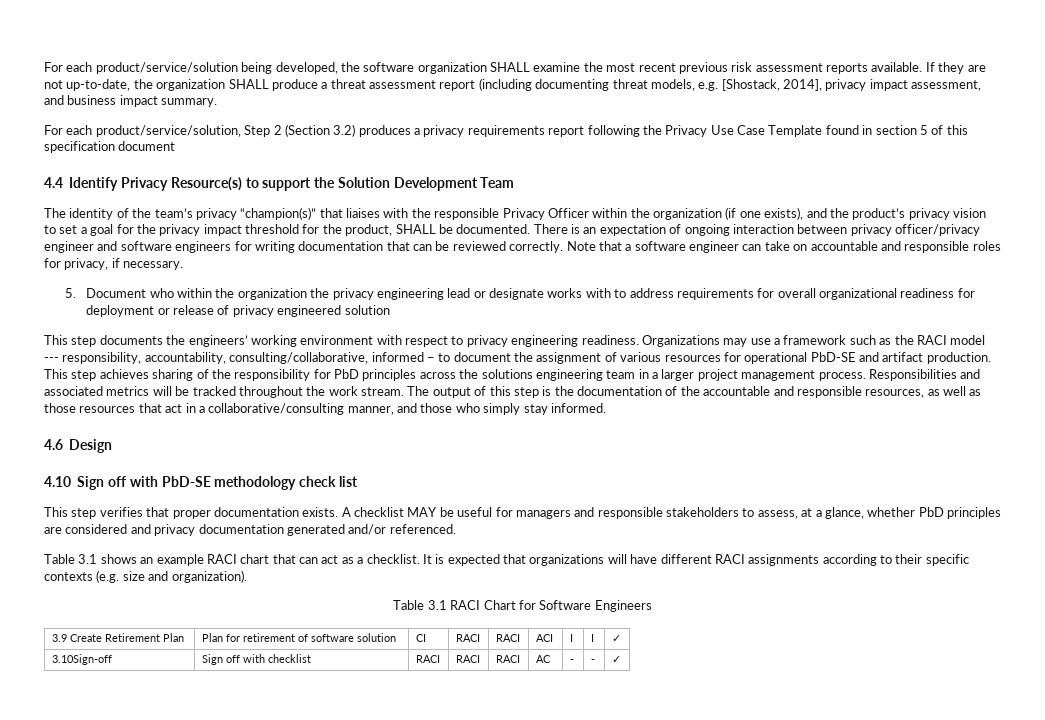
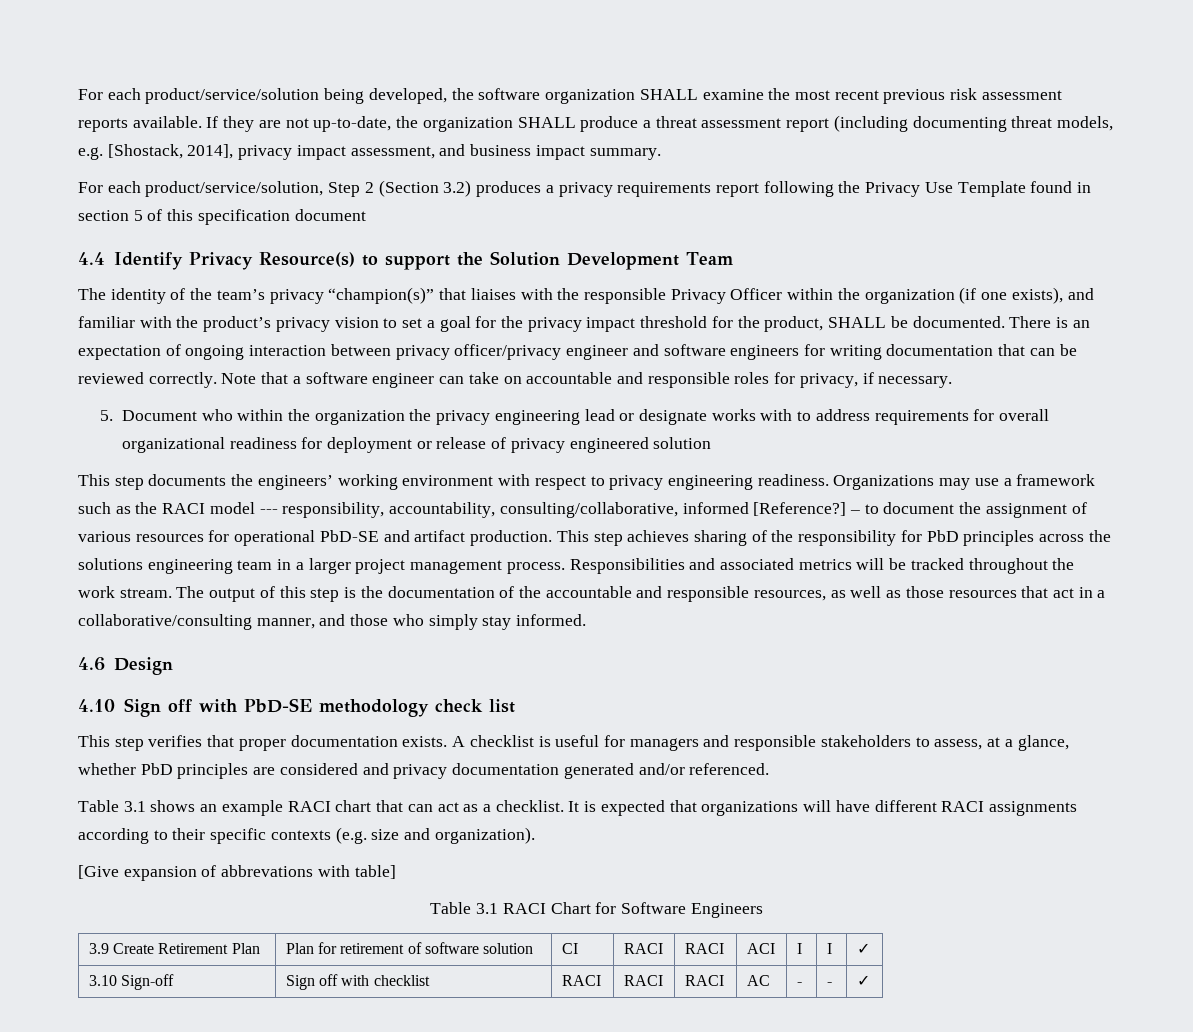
- For each product/service/solution, Step 2 (Section 3.2) produces a privacy requirements report following the Privacy Use Case Template found in section 5 of this specification document
+ For each product/service/solution, Step 2 (Section 3.2) produces a privacy requirements report following the Privacy Use Template found in section 5 of this specification document
- The identity of the team’s privacy “champion(s)” that liaises with the responsible Privacy Officer within the organization (if one exists), and the product’s privacy vision to set a goal for the privacy impact threshold for the product, SHALL be documented.
+ The identity of the team’s privacy “champion(s)” that liaises with the responsible Privacy Officer within the organization (if one exists), and familiar with the product’s privacy vision to set a goal for the privacy impact threshold for the product, SHALL be documented.
- Organizations may use a framework such as the RACI model --- responsibility, accountability, consulting/collaborative, informed – to document the assignment of various resources for operational PbD-SE and artifact production.
+ Organizations may use a framework such as the RACI model --- responsibility, accountability, consulting/collaborative, informed [Reference?] – to document the assignment of various resources for operational PbD-SE and artifact production.
- A checklist MAY be useful for managers and responsible stakeholders to assess, at a glance, whether PbD principles are considered and privacy documentation generated and/or referenced.
+ A checklist is useful for managers and responsible stakeholders to assess, at a glance, whether PbD principles are considered and privacy documentation generated and/or referenced.
+ [Give expansion of abbrevations with table]
- 3.10Sign-off | Sign off with checklist | RACI | RACI | RACI | AC | - | - | ✓
+ 3.10 Sign-off | Sign off with checklist | RACI | RACI | RACI | AC | - | - | ✓

